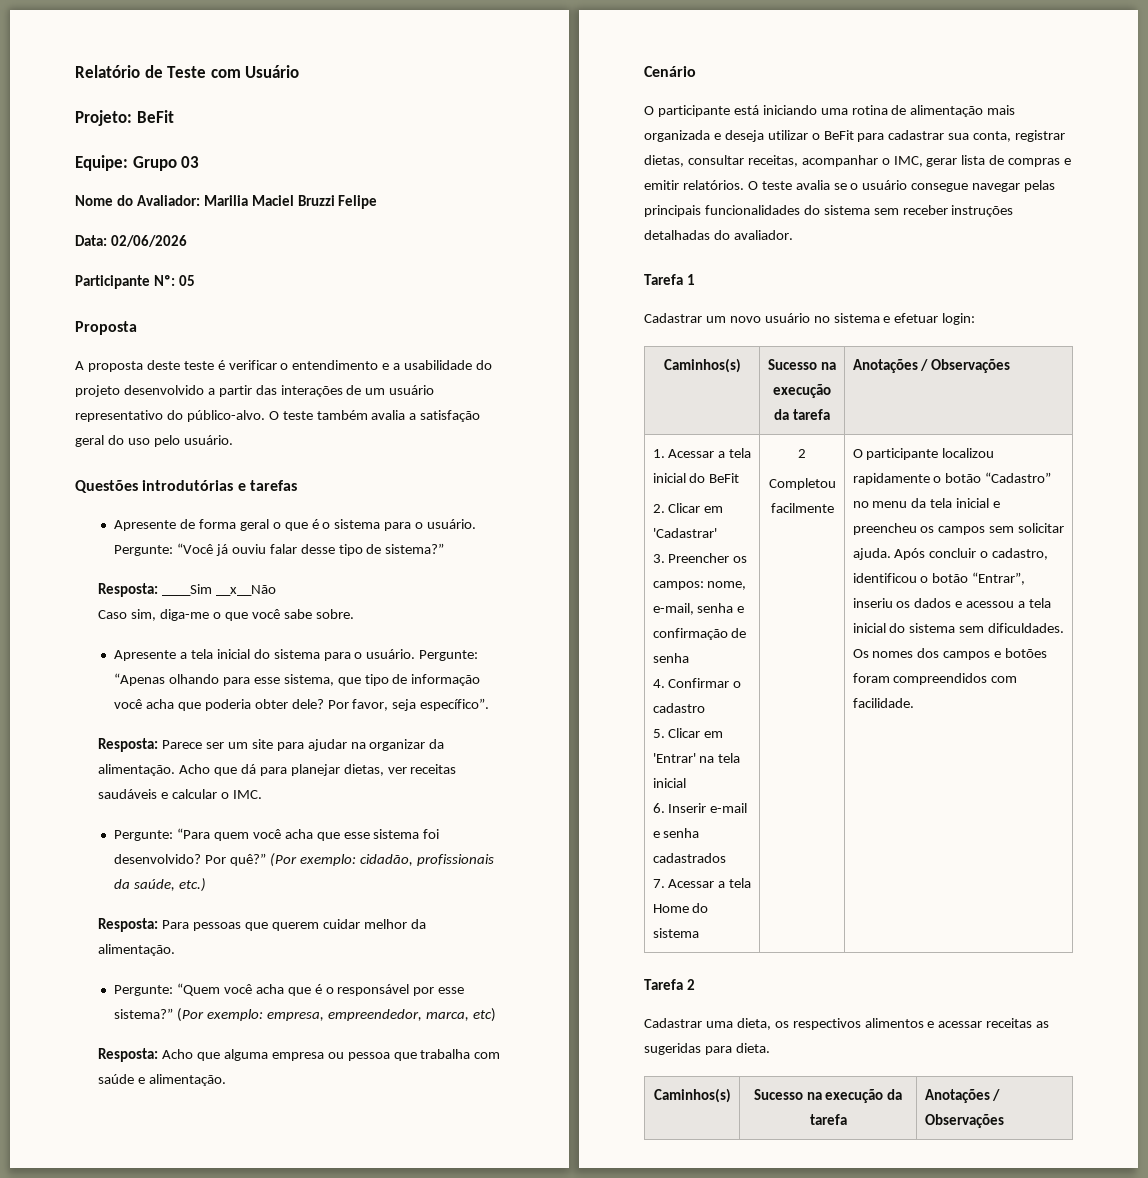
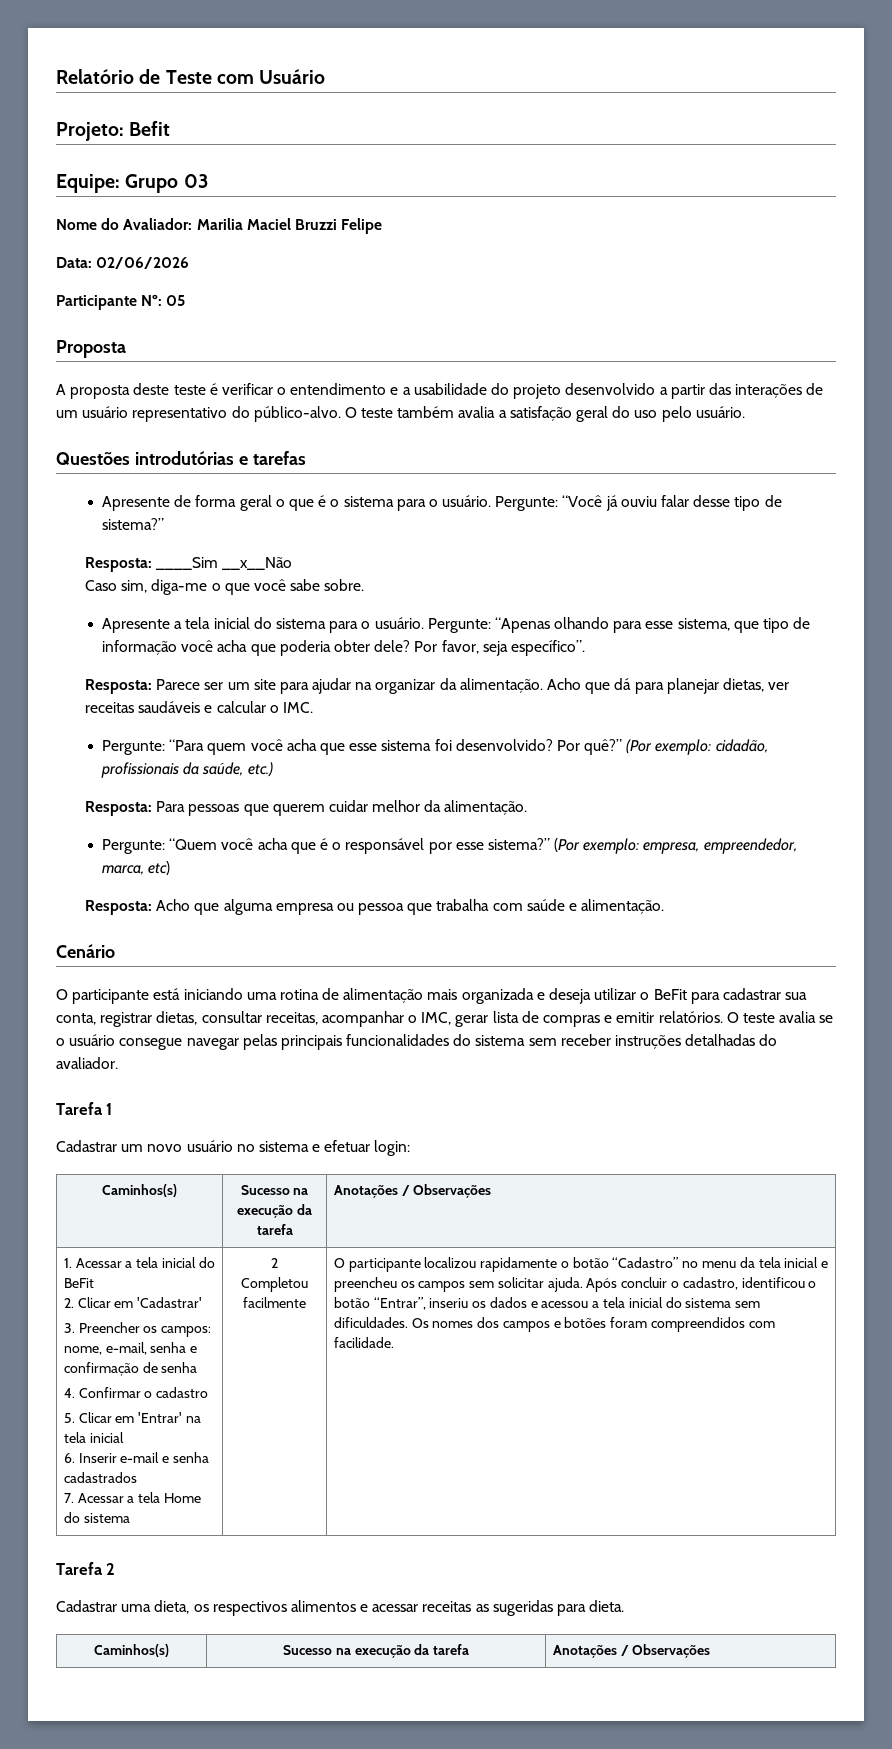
- Projeto: BeFit
+ Projeto: Befit

